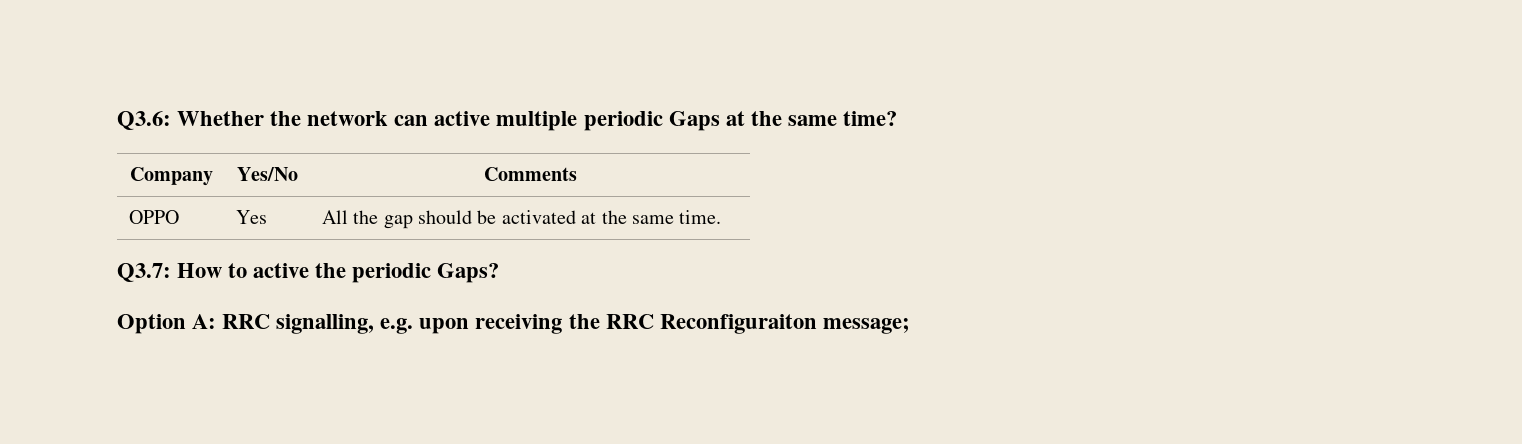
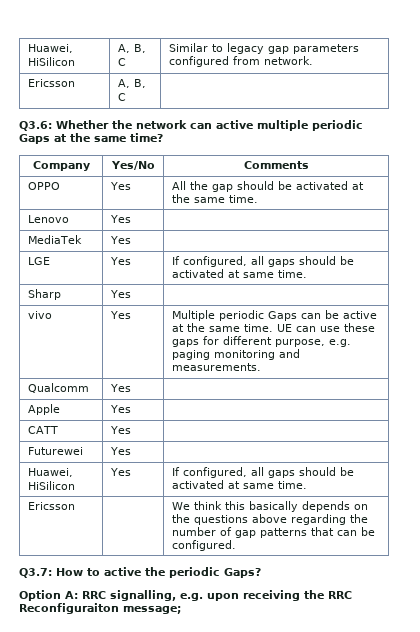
+ Huawei, HiSilicon | A, B, C | Similar to legacy gap parameters configured from network.
+ Ericsson | A, B, C |
+ Lenovo | Yes |
+ MediaTek | Yes |
+ LGE | Yes | If configured, all gaps should be activated at same time.
+ Sharp | Yes |
+ vivo | Yes | Multiple periodic Gaps can be active at the same time. UE can use these gaps for different purpose, e.g. paging monitoring and measurements.
+ Qualcomm | Yes |
+ Apple | Yes |
+ CATT | Yes |
+ Futurewei | Yes |
+ Huawei, HiSilicon | Yes | If configured, all gaps should be activated at same time.
+ Ericsson | | We think this basically depends on the questions above regarding the number of gap patterns that can be configured.

